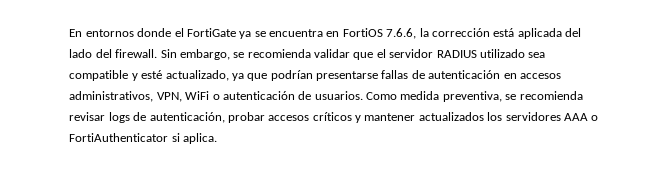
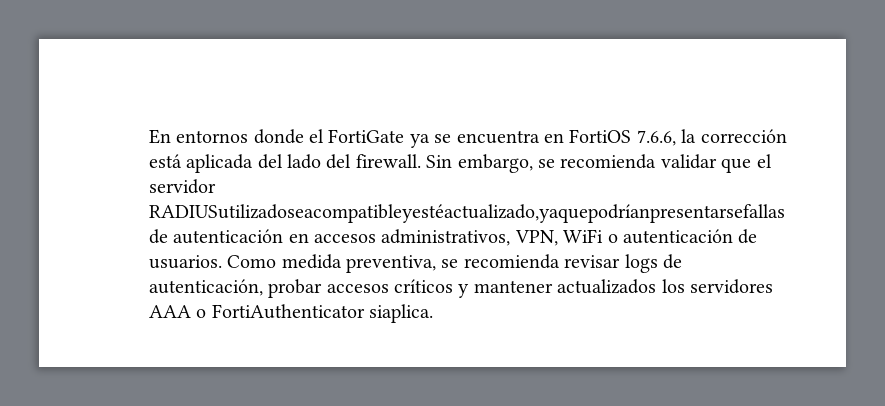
- Sin embargo, se recomienda validar que el servidor RADIUS utilizado sea compatible y esté actualizado, ya que podrían presentarse fallas de autenticación en accesos administrativos, VPN, WiFi o autenticación de usuarios.
+ Sin embargo, se recomienda validar que el servidor RADIUSutilizadoseacompatibleyestéactualizado,yaquepodríanpresentarsefallas de autenticación en accesos administrativos, VPN, WiFi o autenticación de usuarios.
- Como medida preventiva, se recomienda revisar logs de autenticación, probar accesos críticos y mantener actualizados los servidores AAA o FortiAuthenticator si aplica.
+ Como medida preventiva, se recomienda revisar logs de autenticación, probar accesos críticos y mantener actualizados los servidores AAA o FortiAuthenticator siaplica.

